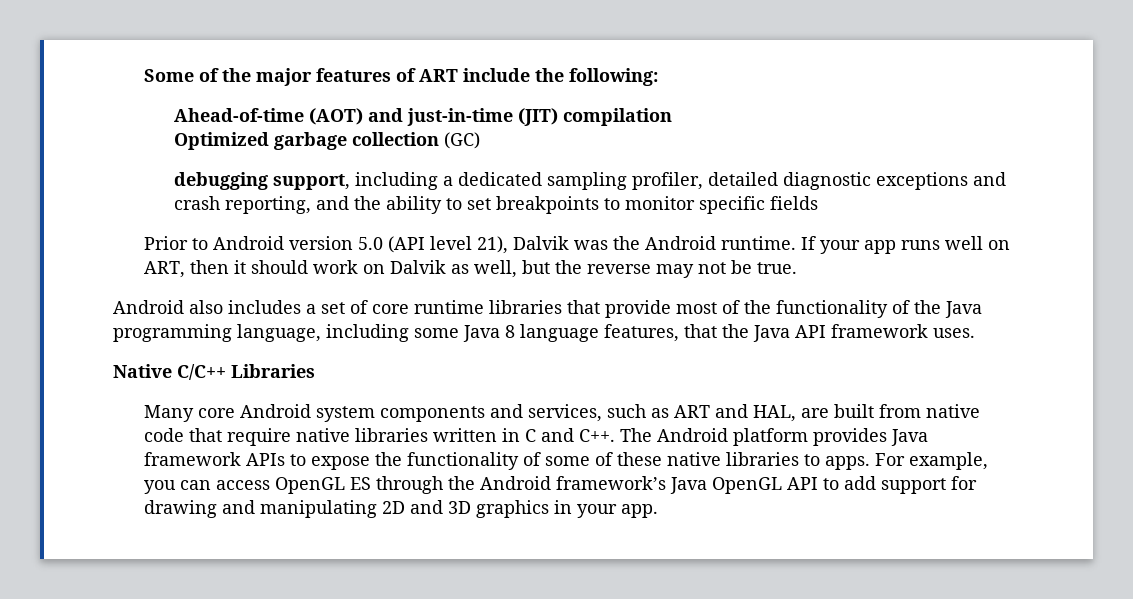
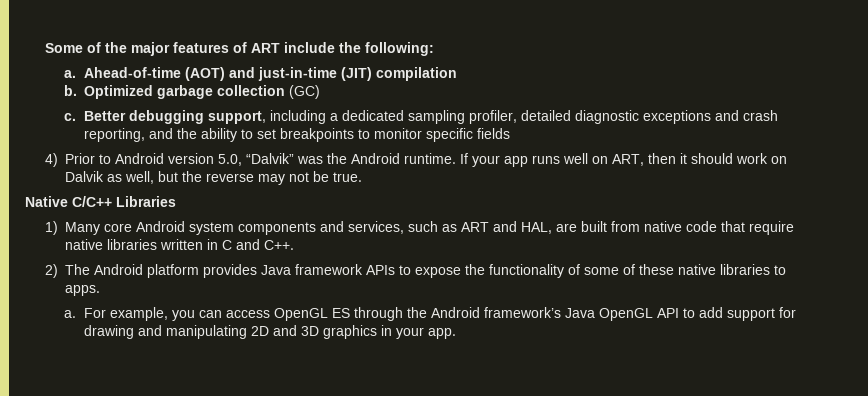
  Some of the major features of ART include the following:
- Ahead-of-time (AOT) and just-in-time (JIT) compilation
+ a. Ahead-of-time (AOT) and just-in-time (JIT) compilation
+ b.
- debugging support, including a dedicated sampling profiler, detailed diagnostic exceptions and crash reporting, and the ability to set breakpoints to monitor specific fields
+ c. Better debugging support, including a dedicated sampling profiler, detailed diagnostic exceptions and crash reporting, and the ability to set breakpoints to monitor specific fields
- Prior to Android version 5.0 (API level 21), Dalvik was the Android runtime.
+ 4) Prior to Android version 5.0, “Dalvik” was the Android runtime.
- Android also includes a set of core runtime libraries that provide most of the functionality of the Java programming language, including some Java 8 language features, that the Java API framework uses.
- Many core Android system components and services, such as ART and HAL, are built from native code that require native libraries written in C and C++. The Android platform provides Java framework APIs to expose the functionality of some of these native libraries to apps.
+ 1) Many core Android system components and services, such as ART and HAL, are built from native code that require native libraries written in C and C++.
+ 2) The Android platform provides Java framework APIs to expose the functionality of some of these native libraries to apps.
+ a.

